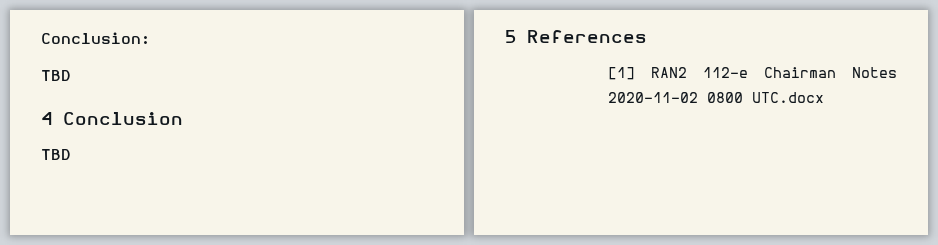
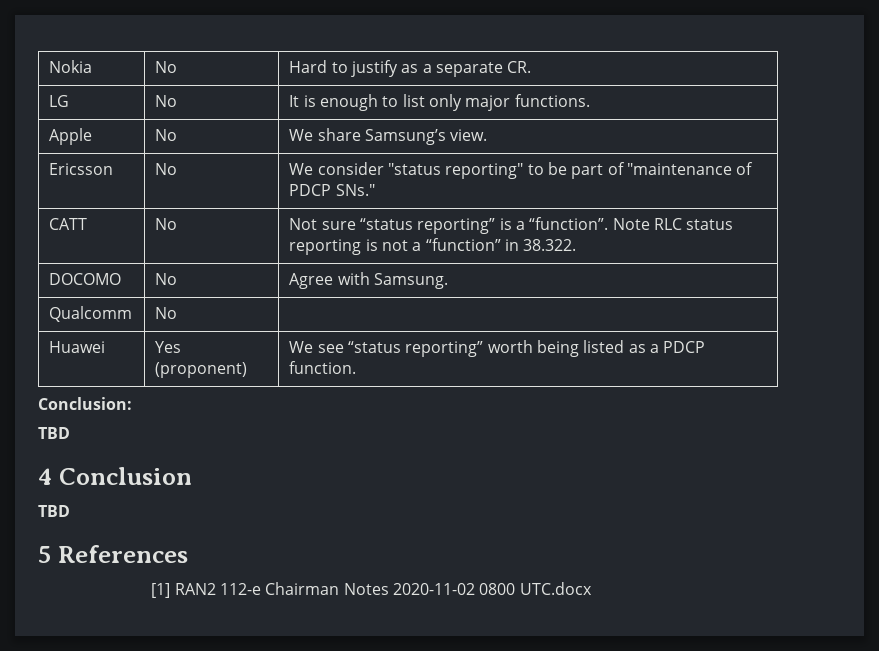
+ Nokia | No | Hard to justify as a separate CR.
+ LG | No | It is enough to list only major functions.
+ Apple | No | We share Samsung’s view.
+ Ericsson | No | We consider "status reporting" to be part of "maintenance of PDCP SNs."
+ CATT | No | Not sure “status reporting” is a “function”. Note RLC status reporting is not a “function” in 38.322.
+ DOCOMO | No | Agree with Samsung.
+ Qualcomm | No |
+ Huawei | Yes (proponent) | We see “status reporting” worth being listed as a PDCP function.

